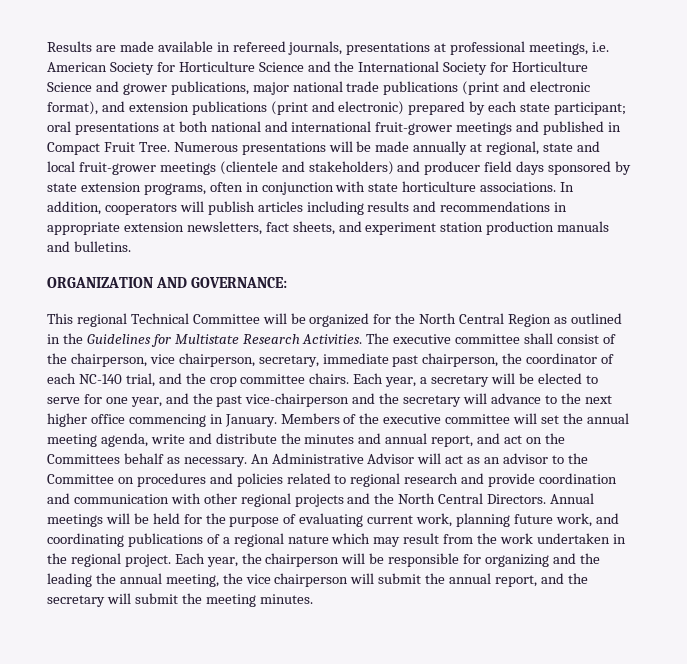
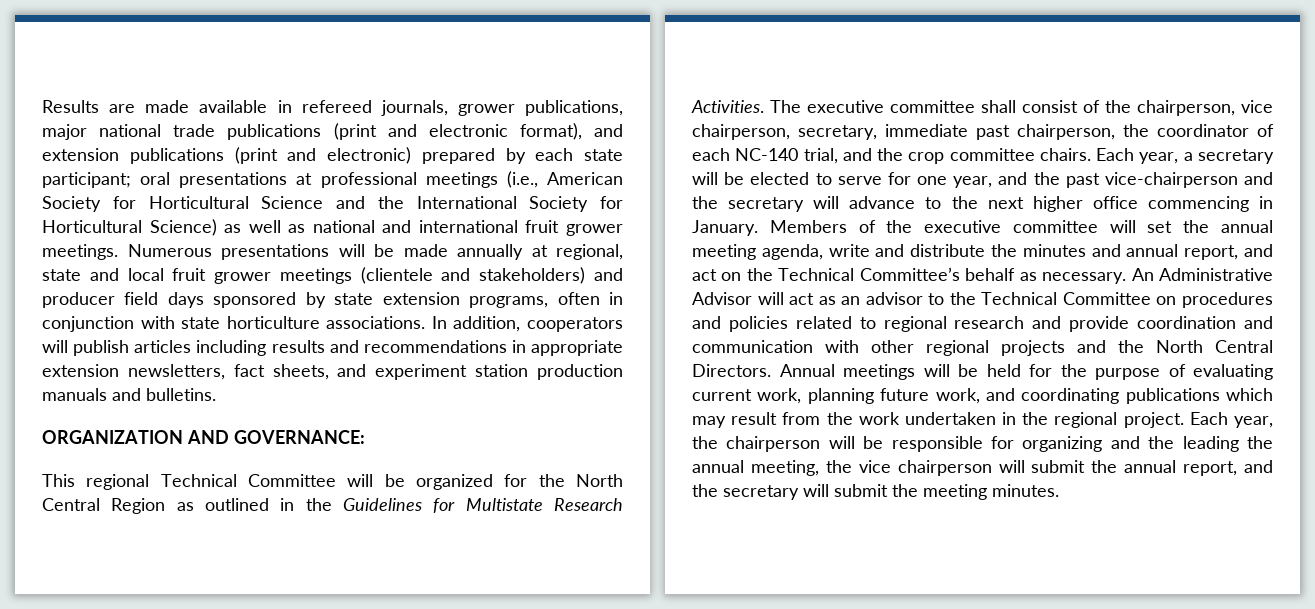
- Results are made available in refereed journals, presentations at professional meetings, i.e. American Society for Horticulture Science and the International Society for Horticulture Science and grower publications, major national trade publications (print and electronic format), and extension publications (print and electronic) prepared by each state participant; oral presentations at both national and international fruit-grower meetings and published in Compact Fruit Tree.
+ Results are made available in refereed journals, grower publications, major national trade publications (print and electronic format), and extension publications (print and electronic) prepared by each state participant; oral presentations at professional meetings (i.e., American Society for Horticultural Science and the International Society for Horticultural Science) as well as national and international fruit grower meetings.
- Numerous presentations will be made annually at regional, state and local fruit-grower meetings (clientele and stakeholders) and producer field days sponsored by state extension programs, often in conjunction with state horticulture associations.
+ Numerous presentations will be made annually at regional, state and local fruit grower meetings (clientele and stakeholders) and producer field days sponsored by state extension programs, often in conjunction with state horticulture associations.
- Members of the executive committee will set the annual meeting agenda, write and distribute the minutes and annual report, and act on the Committees behalf as necessary.
+ Members of the executive committee will set the annual meeting agenda, write and distribute the minutes and annual report, and act on the Technical Committee’s behalf as necessary.
- An Administrative Advisor will act as an advisor to the Committee on procedures and policies related to regional research and provide coordination and communication with other regional projects and the North Central Directors.
+ An Administrative Advisor will act as an advisor to the Technical Committee on procedures and policies related to regional research and provide coordination and communication with other regional projects and the North Central Directors.
- Annual meetings will be held for the purpose of evaluating current work, planning future work, and coordinating publications of a regional nature which may result from the work undertaken in the regional project.
+ Annual meetings will be held for the purpose of evaluating current work, planning future work, and coordinating publications which may result from the work undertaken in the regional project.

